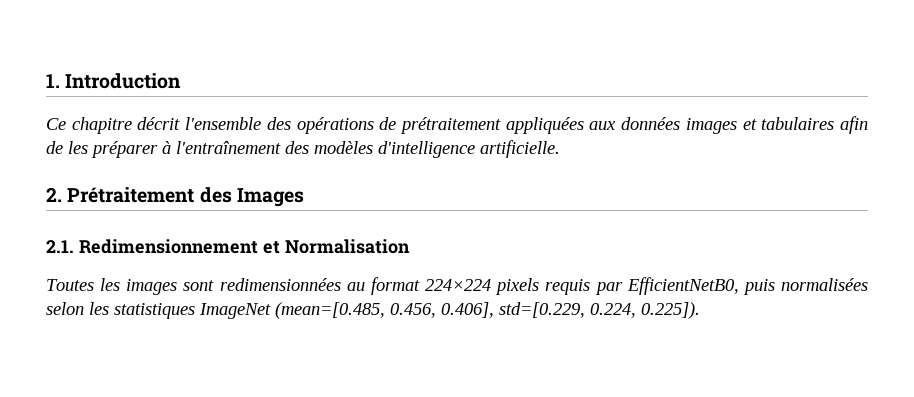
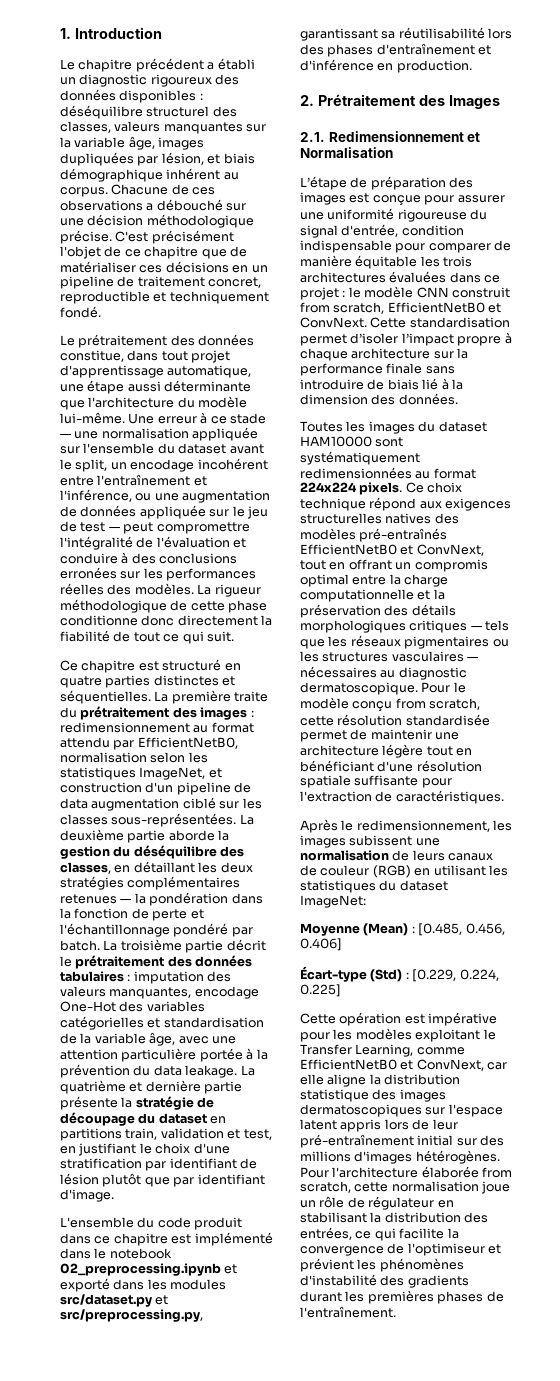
- Ce chapitre décrit l'ensemble des opérations de prétraitement appliquées aux données images et tabulaires afin de les préparer à l'entraînement des modèles d'intelligence artificielle.
+ Le chapitre précédent a établi un diagnostic rigoureux des données disponibles : déséquilibre structurel des classes, valeurs manquantes sur la variable âge, images dupliquées par lésion, et biais démographique inhérent au corpus. Chacune de ces observations a débouché sur une décision méthodologique précise. C'est précisément l'objet de ce chapitre que de matérialiser ces décisions en un pipeline de traitement concret, reproductible et techniquement fondé.
+ Le prétraitement des données constitue, dans tout projet d'apprentissage automatique, une étape aussi déterminante que l'architecture du modèle lui-même. Une erreur à ce stade — une normalisation appliquée sur l'ensemble du dataset avant le split, un encodage incohérent entre l'entraînement et l'inférence, ou une augmentation de données appliquée sur le jeu de test — peut compromettre l'intégralité de l'évaluation et conduire à des conclusions erronées sur les performances réelles des modèles. La rigueur méthodologique de cette phase conditionne donc directement la fiabilité de tout ce qui suit.
+ Ce chapitre est structuré en quatre parties distinctes et séquentielles. La première traite du prétraitement des images : redimensionnement au format attendu par EfficientNetB0, normalisation selon les statistiques ImageNet, et construction d'un pipeline de data augmentation ciblé sur les classes sous-représentées. La deuxième partie aborde la gestion du déséquilibre des classes, en détaillant les deux stratégies complémentaires retenues — la pondération dans la fonction de perte et l'échantillonnage pondéré par batch. La troisième partie décrit le prétraitement des données tabulaires : imputation des valeurs manquantes, encodage One-Hot des variables catégorielles et standardisation de la variable âge, avec une attention particulière portée à la prévention du data leakage. La quatrième et dernière partie présente la stratégie de découpage du dataset en partitions train, validation et test, en justifiant le choix d'une stratification par identifiant de lésion plutôt que par identifiant d'image.
+ L'ensemble du code produit dans ce chapitre est implémenté dans le notebook 02_preprocessing.ipynb et exporté dans les modules src/dataset.py et src/preprocessing.py, garantissant sa réutilisabilité lors des phases d'entraînement et d'inférence en production.
- Toutes les images sont redimensionnées au format 224×224 pixels requis par EfficientNetB0, puis normalisées selon les statistiques ImageNet (mean=[0.485, 0.456, 0.406], std=[0.229, 0.224, 0.225]).
+ L’étape de préparation des images est conçue pour assurer une uniformité rigoureuse du signal d'entrée, condition indispensable pour comparer de manière équitable les trois architectures évaluées dans ce projet : le modèle CNN construit from scratch, EfficientNetB0 et ConvNext. Cette standardisation permet d’isoler l’impact propre à chaque architecture sur la performance finale sans introduire de biais lié à la dimension des données.
+ Toutes les images du dataset HAM10000 sont systématiquement redimensionnées au format 224x224 pixels. Ce choix technique répond aux exigences structurelles natives des modèles pré-entraînés EfficientNetB0 et ConvNext, tout en offrant un compromis optimal entre la charge computationnelle et la préservation des détails morphologiques critiques — tels que les réseaux pigmentaires ou les structures vasculaires — nécessaires au diagnostic dermatoscopique. Pour le modèle conçu from scratch, cette résolution standardisée permet de maintenir une architecture légère tout en bénéficiant d'une résolution spatiale suffisante pour l'extraction de caractéristiques.
+ Après le redimensionnement, les images subissent une normalisation de leurs canaux de couleur (RGB) en utilisant les statistiques du dataset ImageNet:
+ Moyenne (Mean) : [0.485, 0.456, 0.406]
+ Écart-type (Std) : [0.229, 0.224, 0.225]
+ Cette opération est impérative pour les modèles exploitant le Transfer Learning, comme EfficientNetB0 et ConvNext, car elle aligne la distribution statistique des images dermatoscopiques sur l'espace latent appris lors de leur pré-entraînement initial sur des millions d'images hétérogènes. Pour l'architecture élaborée from scratch, cette normalisation joue un rôle de régulateur en stabilisant la distribution des entrées, ce qui facilite la convergence de l'optimiseur et prévient les phénomènes d'instabilité des gradients durant les premières phases de l'entraînement.

